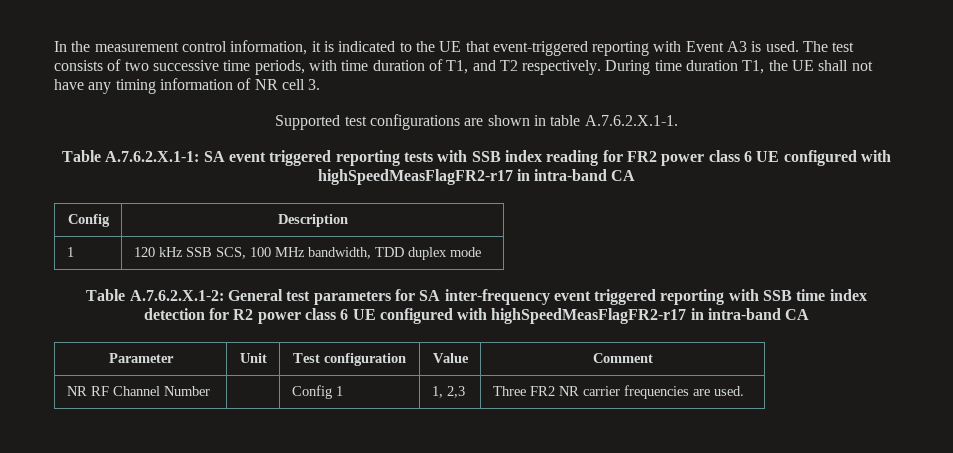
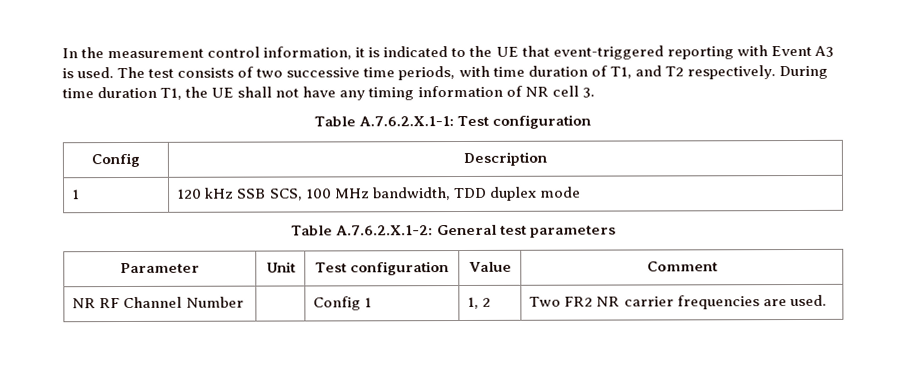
- Supported test configurations are shown in table A.7.6.2.X.1-1.
- Table A.7.6.2.X.1-1: SA event triggered reporting tests with SSB index reading for FR2 power class 6 UE configured with highSpeedMeasFlagFR2-r17 in intra-band CA
+ Table A.7.6.2.X.1-1: Test configuration
- Table A.7.6.2.X.1-2: General test parameters for SA inter-frequency event triggered reporting with SSB time index detection for R2 power class 6 UE configured with highSpeedMeasFlagFR2-r17 in intra-band CA
+ Table A.7.6.2.X.1-2: General test parameters
- NR RF Channel Number | | Config 1 | 1, 2,3 | Three FR2 NR carrier frequencies are used.
+ NR RF Channel Number | | Config 1 | 1, 2 | Two FR2 NR carrier frequencies are used.

